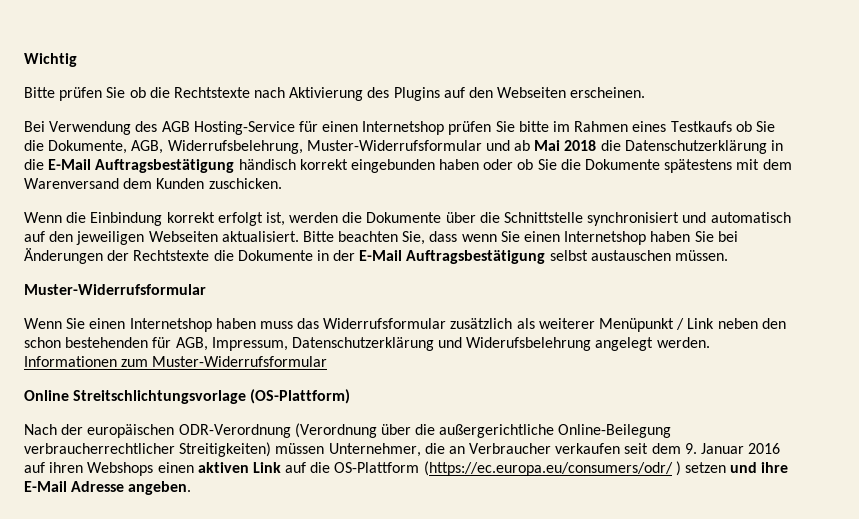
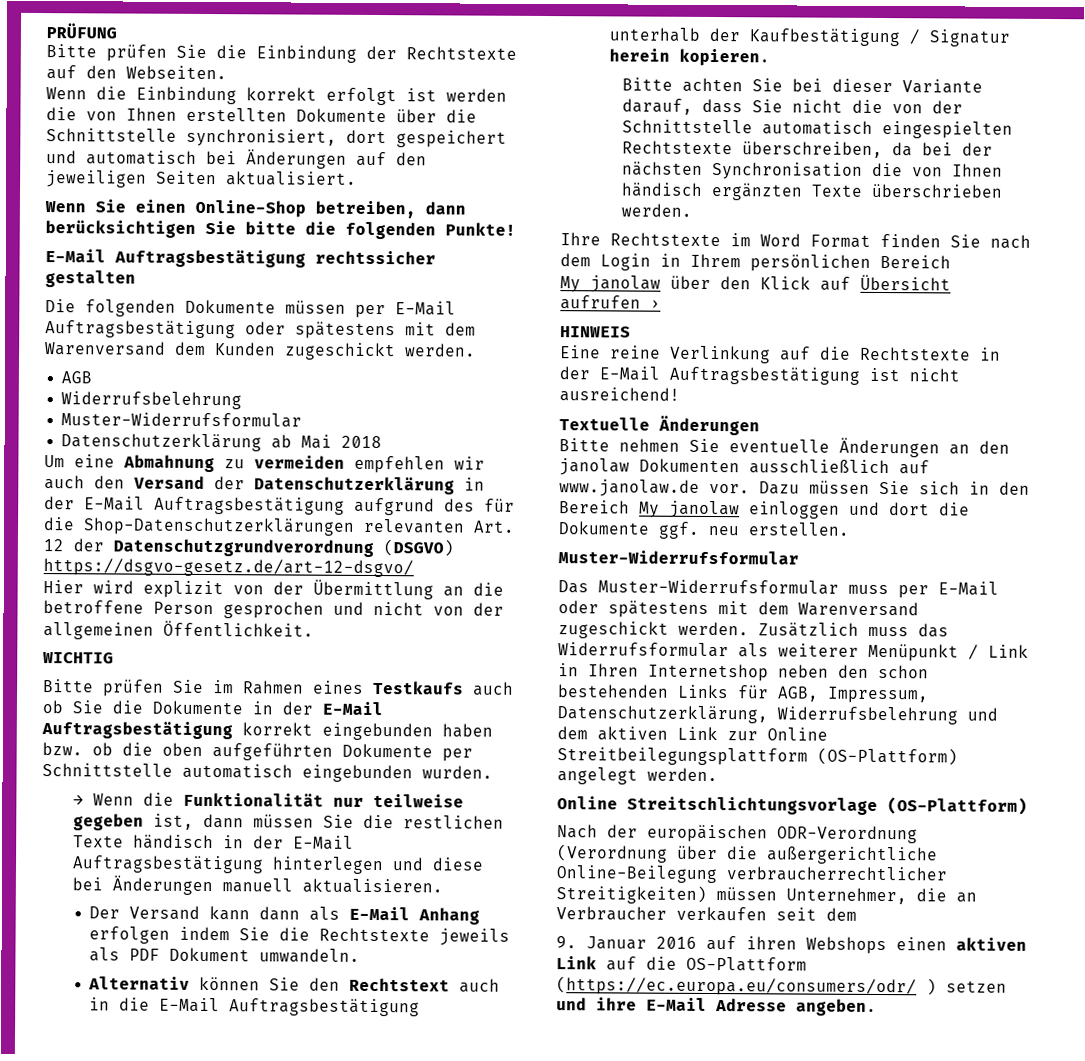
- Wichtig
- Bitte prüfen Sie ob die Rechtstexte nach Aktivierung des Plugins auf den Webseiten erscheinen.
- Bei Verwendung des AGB Hosting-Service für einen Internetshop prüfen Sie bitte im Rahmen eines Testkaufs ob Sie die Dokumente, AGB, Widerrufsbelehrung, Muster-Widerrufsformular und ab Mai 2018 die Datenschutzerklärung in die E-Mail Auftragsbestätigung händisch korrekt eingebunden haben oder ob Sie die Dokumente spätestens mit dem Warenversand dem Kunden zuschicken.
- Wenn die Einbindung korrekt erfolgt ist, werden die Dokumente über die Schnittstelle synchronisiert und automatisch auf den jeweiligen Webseiten aktualisiert. Bitte beachten Sie, dass wenn Sie einen Internetshop haben Sie bei Änderungen der Rechtstexte die Dokumente in der E-Mail Auftragsbestätigung selbst austauschen müssen.
+ PRÜFUNG
+ Bitte prüfen Sie die Einbindung der Rechtstexte auf den Webseiten.
+ Wenn die Einbindung korrekt erfolgt ist werden die von Ihnen erstellten Dokumente über die Schnittstelle synchronisiert, dort gespeichert und automatisch bei Änderungen auf den jeweiligen Seiten aktualisiert.
+ Wenn Sie einen Online-Shop betreiben, dann berücksichtigen Sie bitte die folgenden Punkte!
+ E-Mail Auftragsbestätigung rechtssicher gestalten
+ Die folgenden Dokumente müssen per E-Mail Auftragsbestätigung oder spätestens mit dem Warenversand dem Kunden zugeschickt werden.
+ AGB
+ Widerrufsbelehrung
  Muster-Widerrufsformular
- Wenn Sie einen Internetshop haben muss das Widerrufsformular zusätzlich als weiterer Menüpunkt / Link neben den schon bestehenden für AGB, Impressum, Datenschutzerklärung und Widerufsbelehrung angelegt werden. Informationen zum Muster-Widerrufsformular
+ Datenschutzerklärung ab Mai 2018
+ Um eine Abmahnung zu vermeiden empfehlen wir auch den Versand der Datenschutzerklärung in der E-Mail Auftragsbestätigung aufgrund des für die Shop-Datenschutzerklärungen relevanten Art. 12 der Datenschutzgrundverordnung (DSGVO) https://dsgvo-gesetz.de/art-12-dsgvo/
+ Hier wird explizit von der Übermittlung an die betroffene Person gesprochen und nicht von der allgemeinen Öffentlichkeit.
+ WICHTIG
+ Bitte prüfen Sie im Rahmen eines Testkaufs auch ob Sie die Dokumente in der E-Mail Auftragsbestätigung korrekt eingebunden haben bzw. ob die oben aufgeführten Dokumente per Schnittstelle automatisch eingebunden wurden.
+ → Wenn die Funktionalität nur teilweise gegeben ist, dann müssen Sie die restlichen Texte händisch in der E-Mail Auftragsbestätigung hinterlegen und diese bei Änderungen manuell aktualisieren.
+ Der Versand kann dann als E-Mail Anhang erfolgen indem Sie die Rechtstexte jeweils als PDF Dokument umwandeln.
+ Alternativ können Sie den Rechtstext auch in die E-Mail Auftragsbestätigung unterhalb der Kaufbestätigung / Signatur herein kopieren.
+ Bitte achten Sie bei dieser Variante darauf, dass Sie nicht die von der Schnittstelle automatisch eingespielten Rechtstexte überschreiben, da bei der nächsten Synchronisation die von Ihnen händisch ergänzten Texte überschrieben werden.
+ Ihre Rechtstexte im Word Format finden Sie nach dem Login in Ihrem persönlichen Bereich
+ My janolaw über den Klick auf Übersicht aufrufen ›
+ HINWEIS
+ Eine reine Verlinkung auf die Rechtstexte in der E-Mail Auftragsbestätigung ist nicht ausreichend!
+ Textuelle Änderungen
+ Bitte nehmen Sie eventuelle Änderungen an den janolaw Dokumenten ausschließlich auf www.janolaw.de vor. Dazu müssen Sie sich in den Bereich My janolaw einloggen und dort die Dokumente ggf. neu erstellen.
+ Muster-Widerrufsformular
+ Das Muster-Widerrufsformular muss per E-Mail oder spätestens mit dem Warenversand zugeschickt werden. Zusätzlich muss das Widerrufsformular als weiterer Menüpunkt / Link in Ihren Internetshop neben den schon bestehenden Links für AGB, Impressum, Datenschutzerklärung, Widerrufsbelehrung und dem aktiven Link zur Online Streitbeilegungsplattform (OS-Plattform) angelegt werden.
- Nach der europäischen ODR-Verordnung (Verordnung über die außergerichtliche Online-Beilegung verbraucherrechtlicher Streitigkeiten) müssen Unternehmer, die an Verbraucher verkaufen seit dem 9. Januar 2016 auf ihren Webshops einen aktiven Link auf die OS-Plattform (https://ec.europa.eu/consumers/odr/ ) setzen und ihre E-Mail Adresse angeben.
+ Nach der europäischen ODR-Verordnung (Verordnung über die außergerichtliche Online-Beilegung verbraucherrechtlicher Streitigkeiten) müssen Unternehmer, die an Verbraucher verkaufen seit dem
+ 9. Januar 2016 auf ihren Webshops einen aktiven Link auf die OS-Plattform (https://ec.europa.eu/consumers/odr/ ) setzen und ihre E-Mail Adresse angeben.

